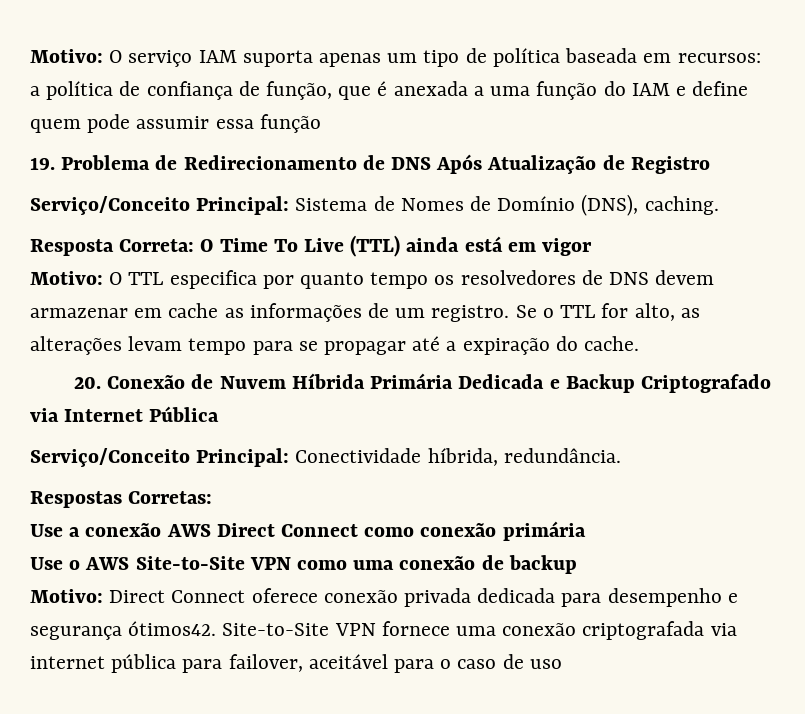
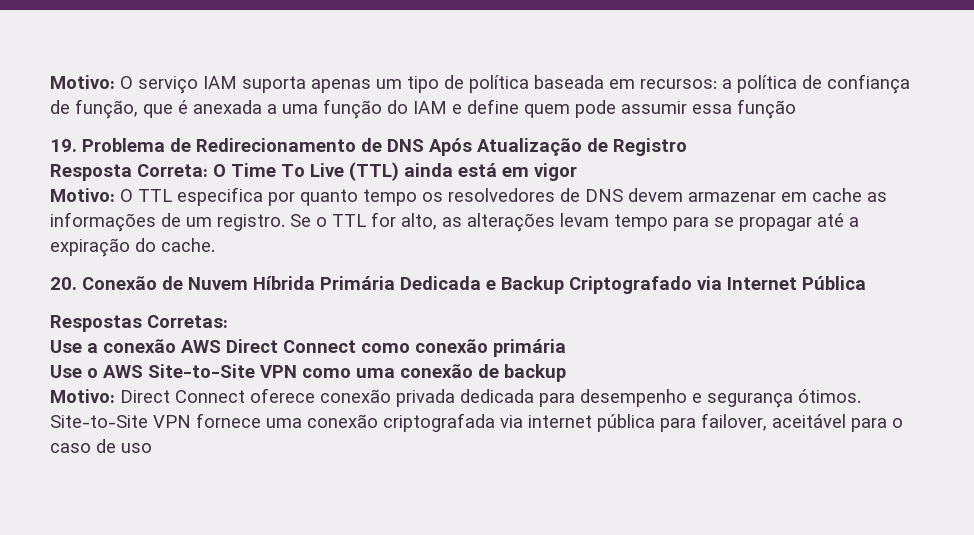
- Serviço/Conceito Principal: Sistema de Nomes de Domínio (DNS), caching.
- Serviço/Conceito Principal: Conectividade híbrida, redundância.
- Motivo: Direct Connect oferece conexão privada dedicada para desempenho e segurança ótimos42.
+ Motivo: Direct Connect oferece conexão privada dedicada para desempenho e segurança ótimos.

